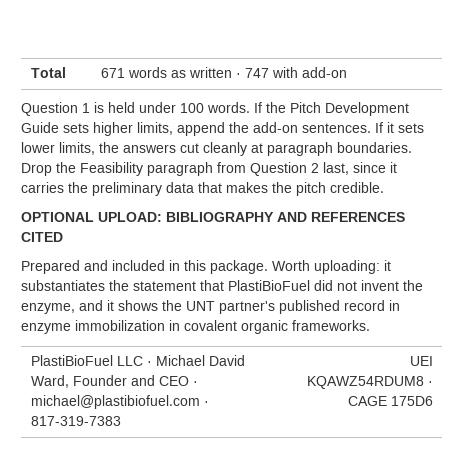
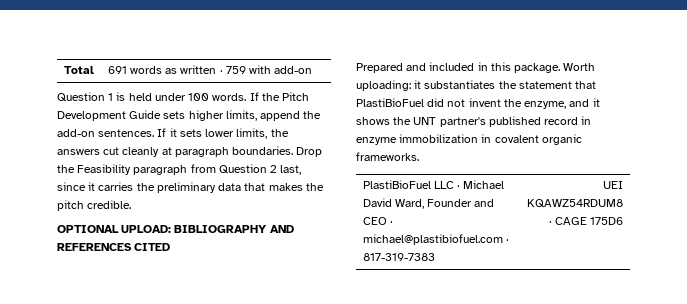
- Total | 671 words as written · 747 with add-on
+ Total | 691 words as written · 759 with add-on

